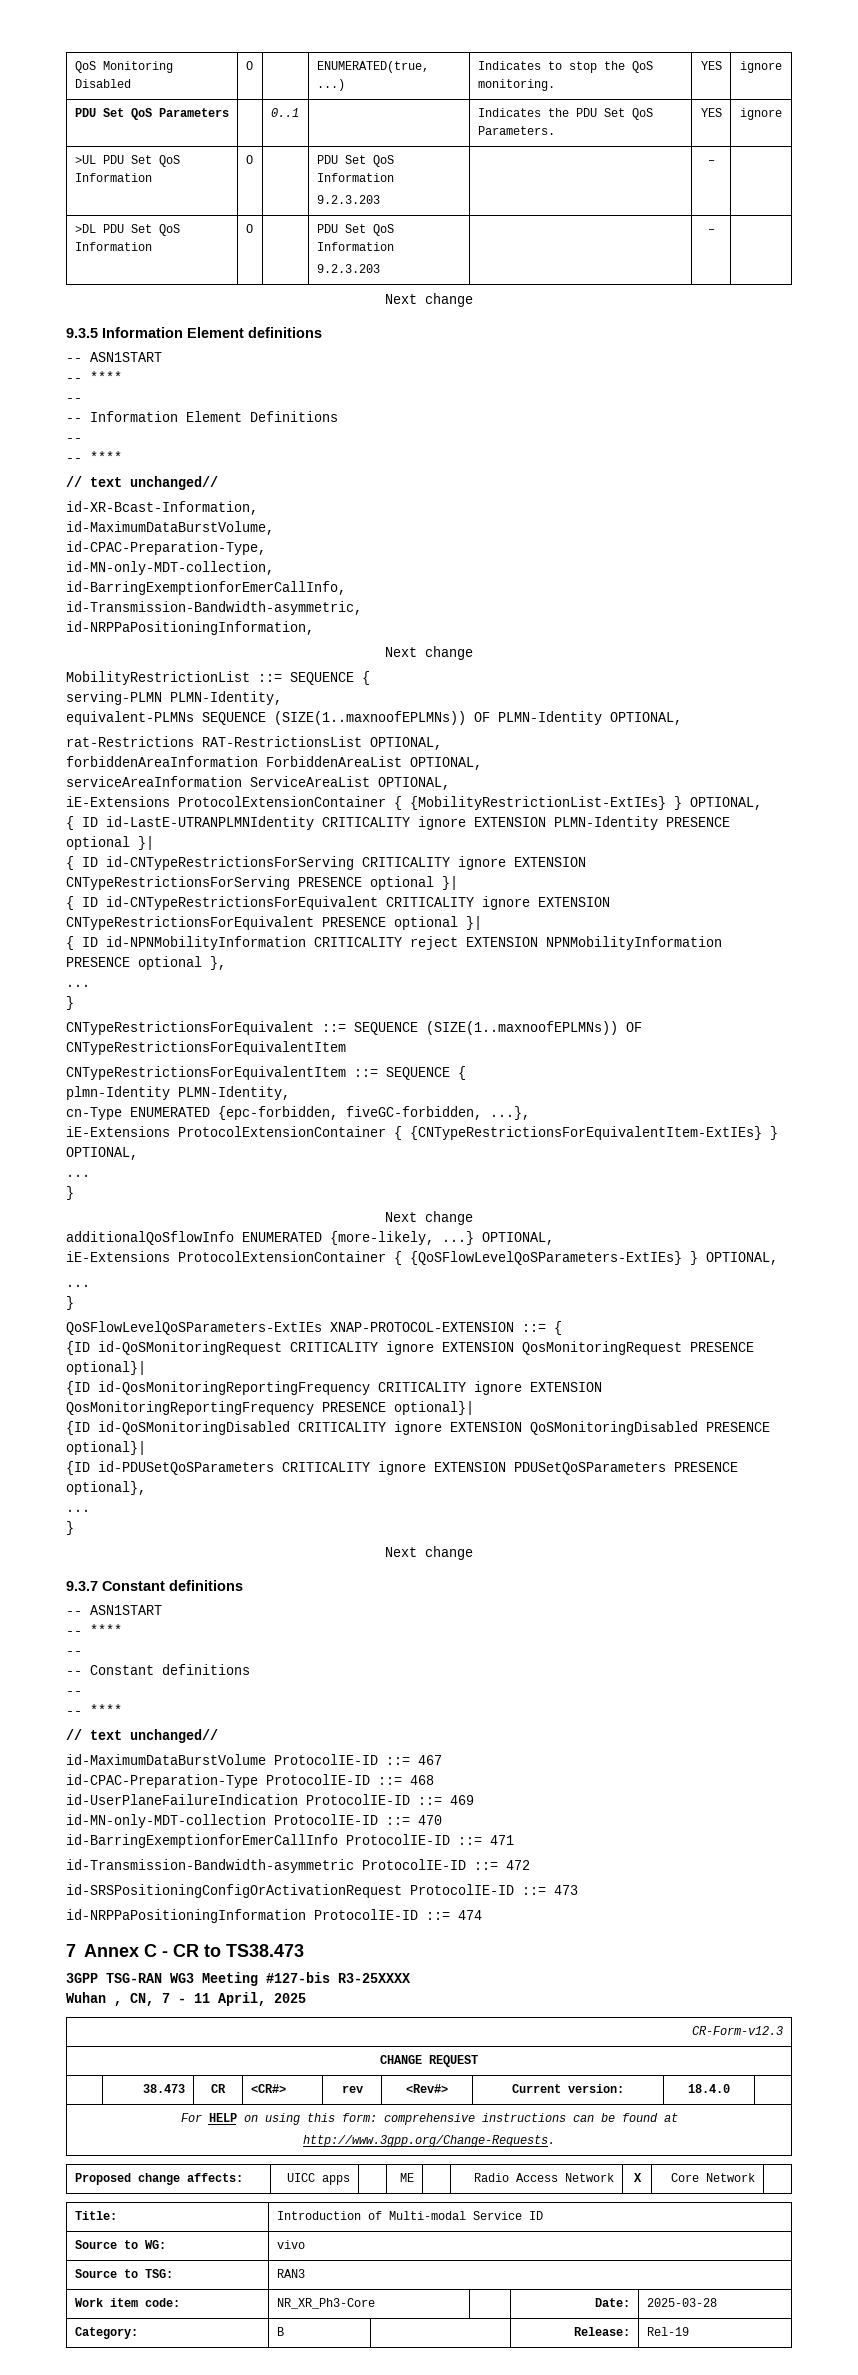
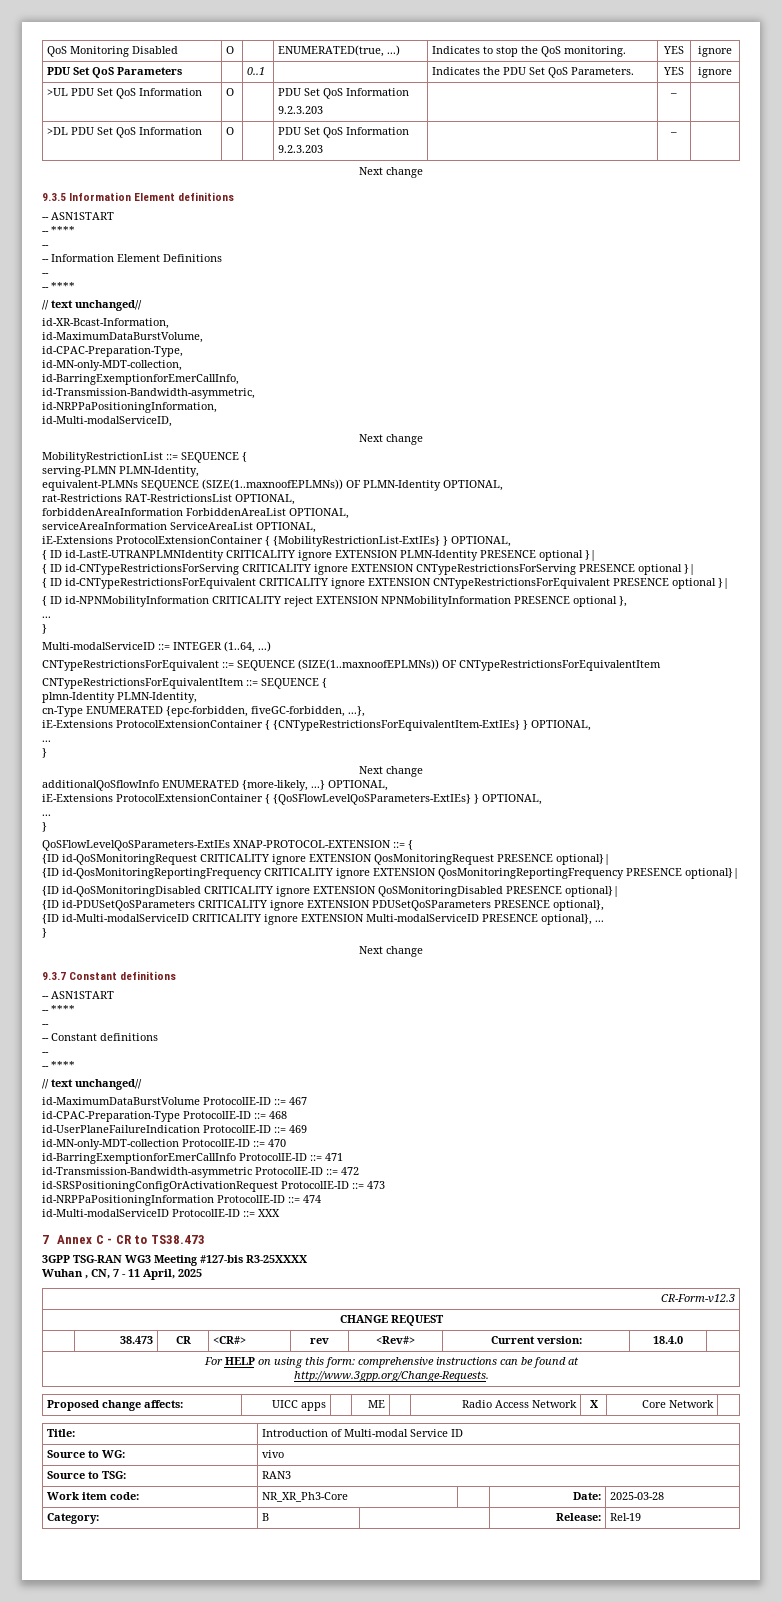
+ id-Multi-modalServiceID,
+ Multi-modalServiceID ::= INTEGER (1..64, ...)
  {ID id-PDUSetQoSParameters CRITICALITY ignore EXTENSION PDUSetQoSParameters PRESENCE optional},
- ...
+ {ID id-Multi-modalServiceID CRITICALITY ignore EXTENSION Multi-modalServiceID PRESENCE optional}, ...
+ id-Multi-modalServiceID ProtocolIE-ID ::= XXX

